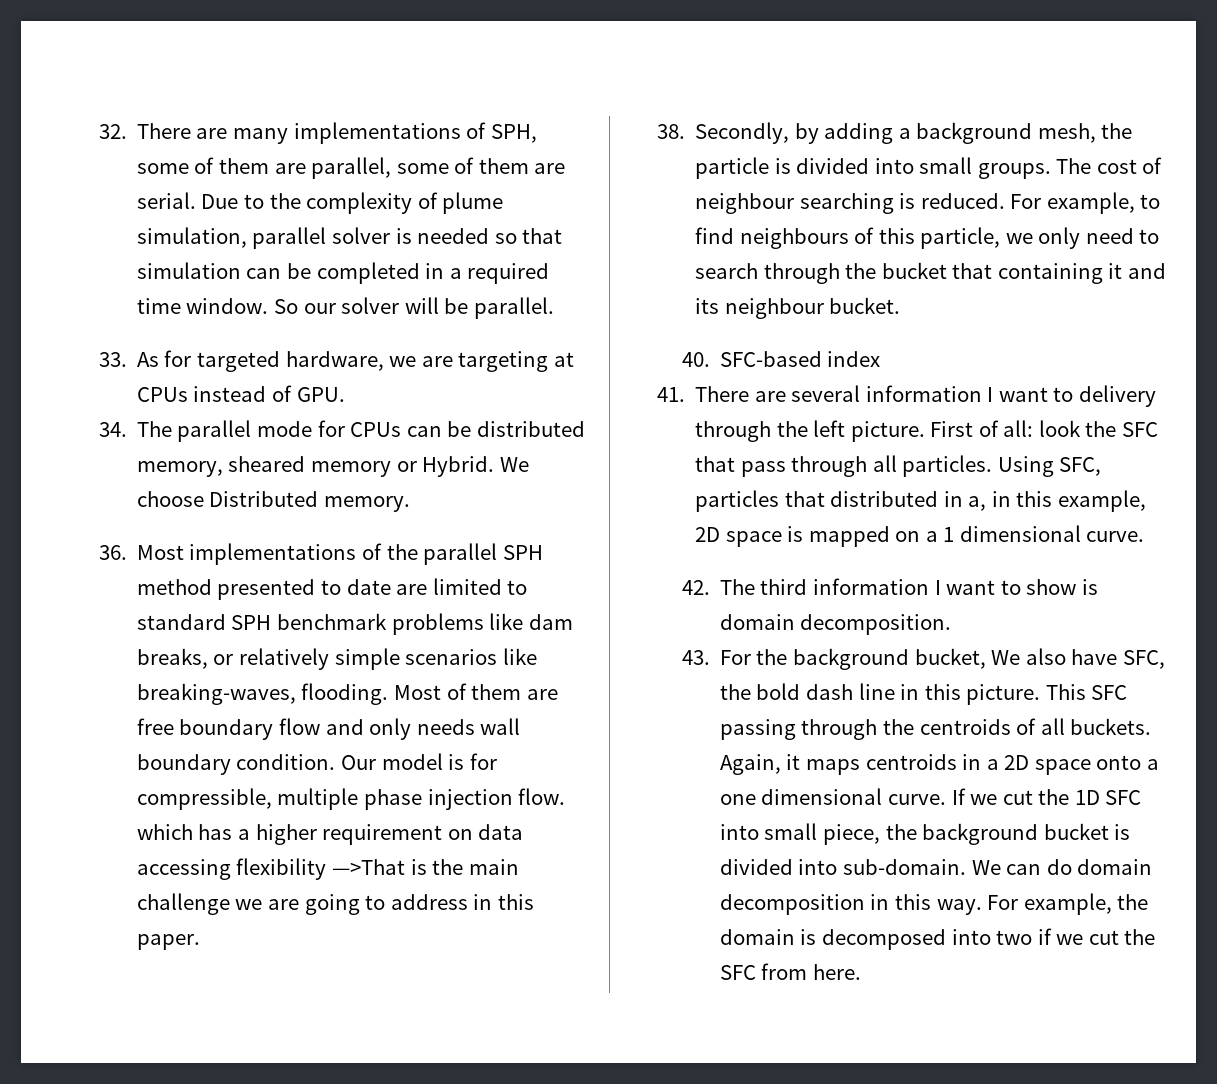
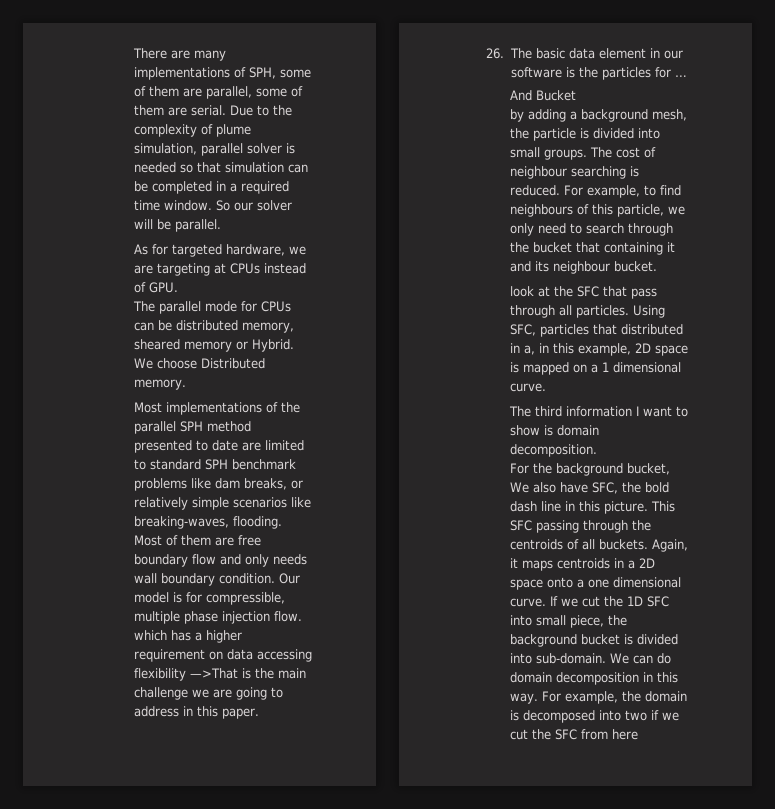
- 32. There are many implementations of SPH, some of them are parallel, some of them are serial.
+ There are many implementations of SPH, some of them are parallel, some of them are serial.
- 33. As for targeted hardware, we are targeting at CPUs instead of GPU.
+ As for targeted hardware, we are targeting at CPUs instead of GPU.
- 34. The parallel mode for CPUs can be distributed memory, sheared memory or Hybrid.
+ The parallel mode for CPUs can be distributed memory, sheared memory or Hybrid.
- 36. Most implementations of the parallel SPH method presented to date are limited to standard SPH benchmark problems like dam breaks, or relatively simple scenarios like breaking-waves, flooding.
+ Most implementations of the parallel SPH method presented to date are limited to standard SPH benchmark problems like dam breaks, or relatively simple scenarios like breaking-waves, flooding.
- 38. Secondly, by adding a background mesh, the particle is divided into small groups.
+ 26. The basic data element in our software is the particles for …
+ And Bucket
+ by adding a background mesh, the particle is divided into small groups.
- 40. SFC-based index
- 41. There are several information I want to delivery through the left picture. First of all: look the SFC that pass through all particles.
+ look at the SFC that pass through all particles.
- 42. The third information I want to show is domain decomposition.
+ The third information I want to show is domain decomposition.
- 43. For the background bucket, We also have SFC, the bold dash line in this picture.
+ For the background bucket, We also have SFC, the bold dash line in this picture.
- For example, the domain is decomposed into two if we cut the SFC from here.
+ For example, the domain is decomposed into two if we cut the SFC from here

